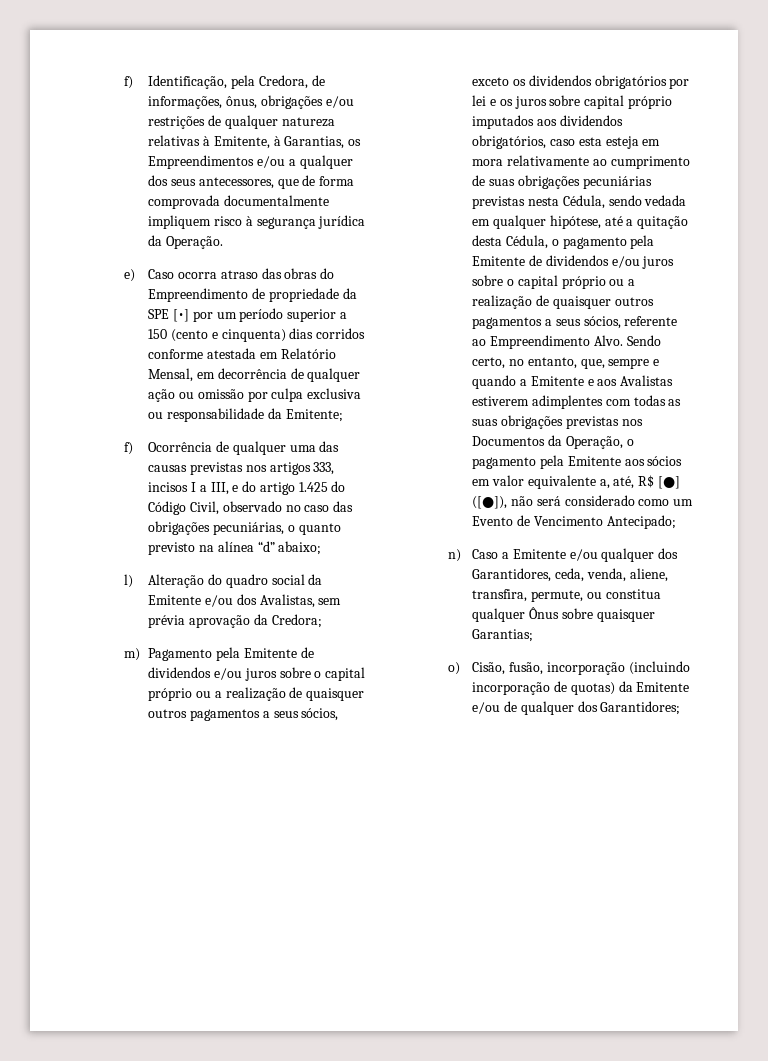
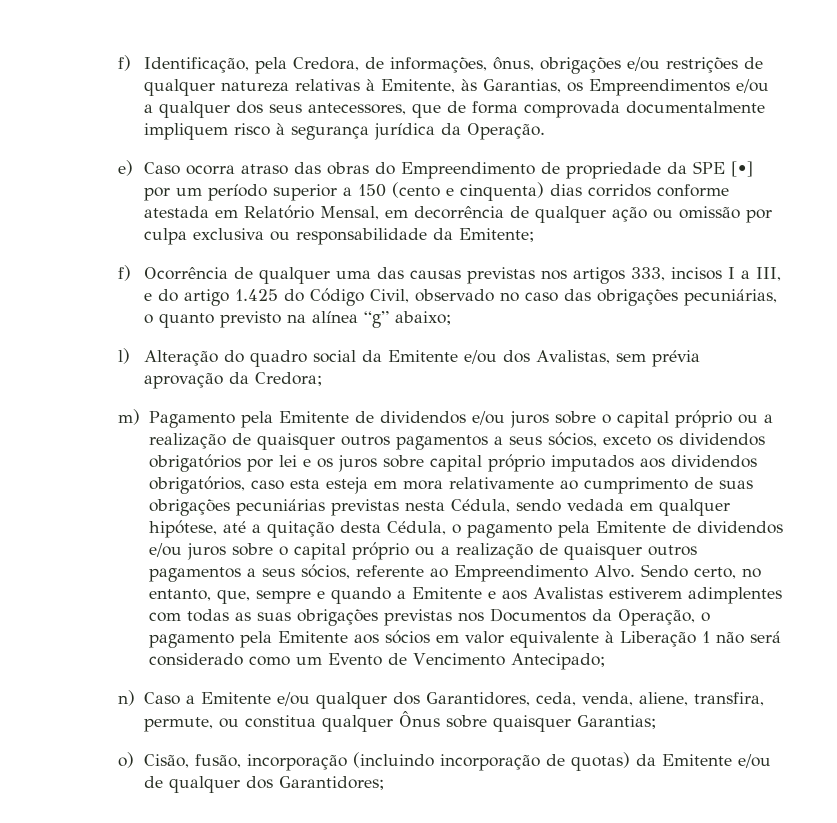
- f) Identificação, pela Credora, de informações, ônus, obrigações e/ou restrições de qualquer natureza relativas à Emitente, à Garantias, os Empreendimentos e/ou a qualquer dos seus antecessores, que de forma comprovada documentalmente impliquem risco à segurança jurídica da Operação.
+ f) Identificação, pela Credora, de informações, ônus, obrigações e/ou restrições de qualquer natureza relativas à Emitente, às Garantias, os Empreendimentos e/ou a qualquer dos seus antecessores, que de forma comprovada documentalmente impliquem risco à segurança jurídica da Operação.
- f) Ocorrência de qualquer uma das causas previstas nos artigos 333, incisos I a III, e do artigo 1.425 do Código Civil, observado no caso das obrigações pecuniárias, o quanto previsto na alínea “d” abaixo;
+ f) Ocorrência de qualquer uma das causas previstas nos artigos 333, incisos I a III, e do artigo 1.425 do Código Civil, observado no caso das obrigações pecuniárias, o quanto previsto na alínea “g” abaixo;
- Sendo certo, no entanto, que, sempre e quando a Emitente e aos Avalistas estiverem adimplentes com todas as suas obrigações previstas nos Documentos da Operação, o pagamento pela Emitente aos sócios em valor equivalente a, até, R$ [●] ([●]), não será considerado como um Evento de Vencimento Antecipado;
+ Sendo certo, no entanto, que, sempre e quando a Emitente e aos Avalistas estiverem adimplentes com todas as suas obrigações previstas nos Documentos da Operação, o pagamento pela Emitente aos sócios em valor equivalente à Liberação 1 não será considerado como um Evento de Vencimento Antecipado;

